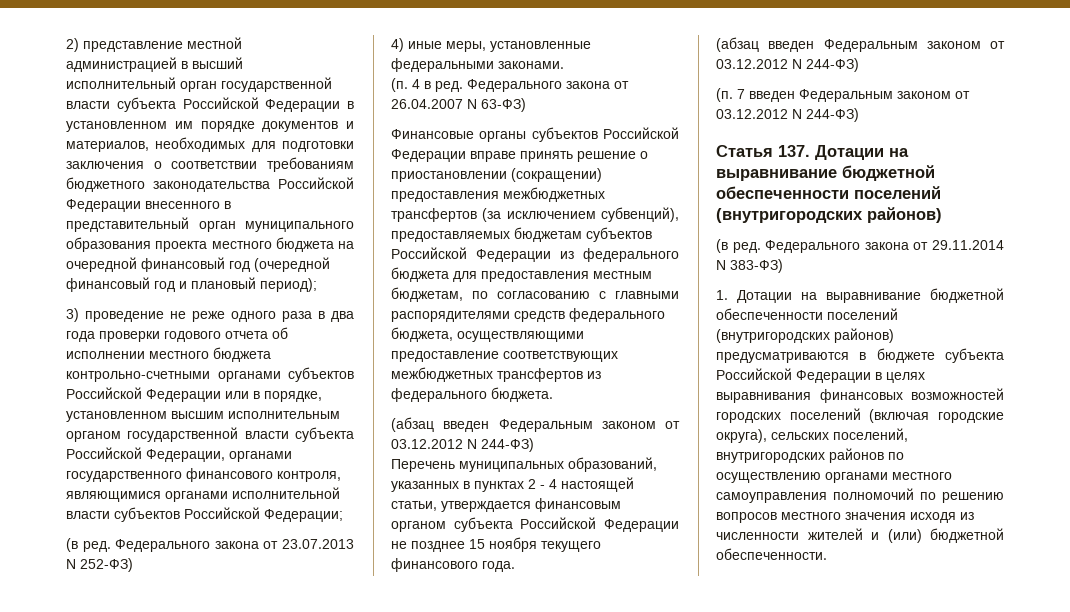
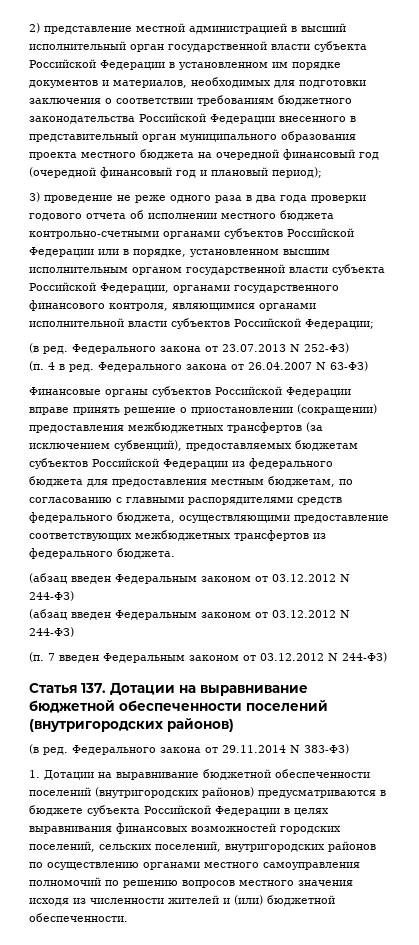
- 4) иные меры, установленные федеральными законами.
- Перечень муниципальных образований, указанных в пунктах 2 - 4 настоящей статьи, утверждается финансовым органом субъекта Российской Федерации не позднее 15 ноября текущего финансового года.
- 1. Дотации на выравнивание бюджетной обеспеченности поселений (внутригородских районов) предусматриваются в бюджете субъекта Российской Федерации в целях выравнивания финансовых возможностей городских поселений (включая городские округа), сельских поселений, внутригородских районов по осуществлению органами местного самоуправления полномочий по решению вопросов местного значения исходя из численности жителей и (или) бюджетной обеспеченности.
+ 1. Дотации на выравнивание бюджетной обеспеченности поселений (внутригородских районов) предусматриваются в бюджете субъекта Российской Федерации в целях выравнивания финансовых возможностей городских поселений, сельских поселений, внутригородских районов по осуществлению органами местного самоуправления полномочий по решению вопросов местного значения исходя из численности жителей и (или) бюджетной обеспеченности.

